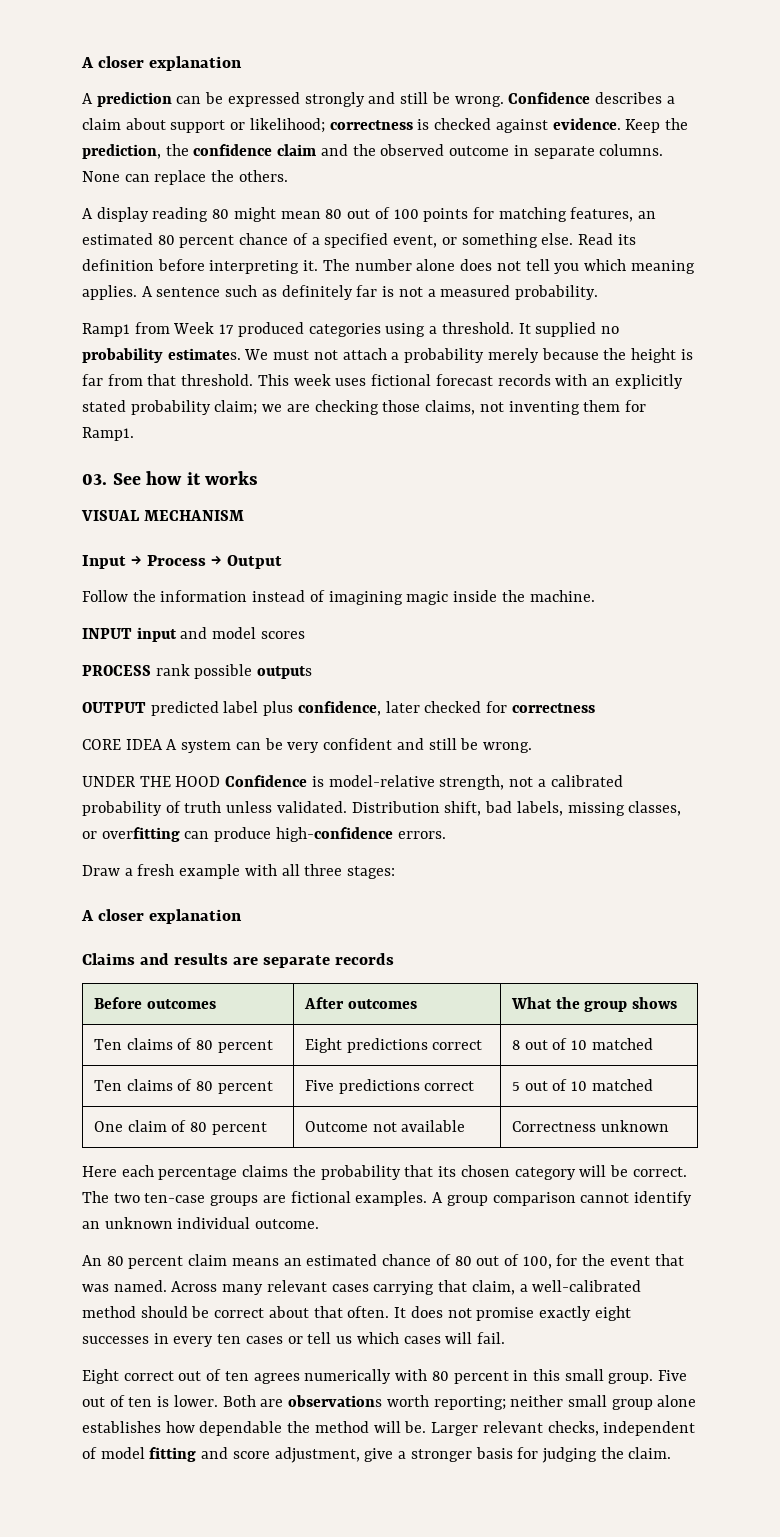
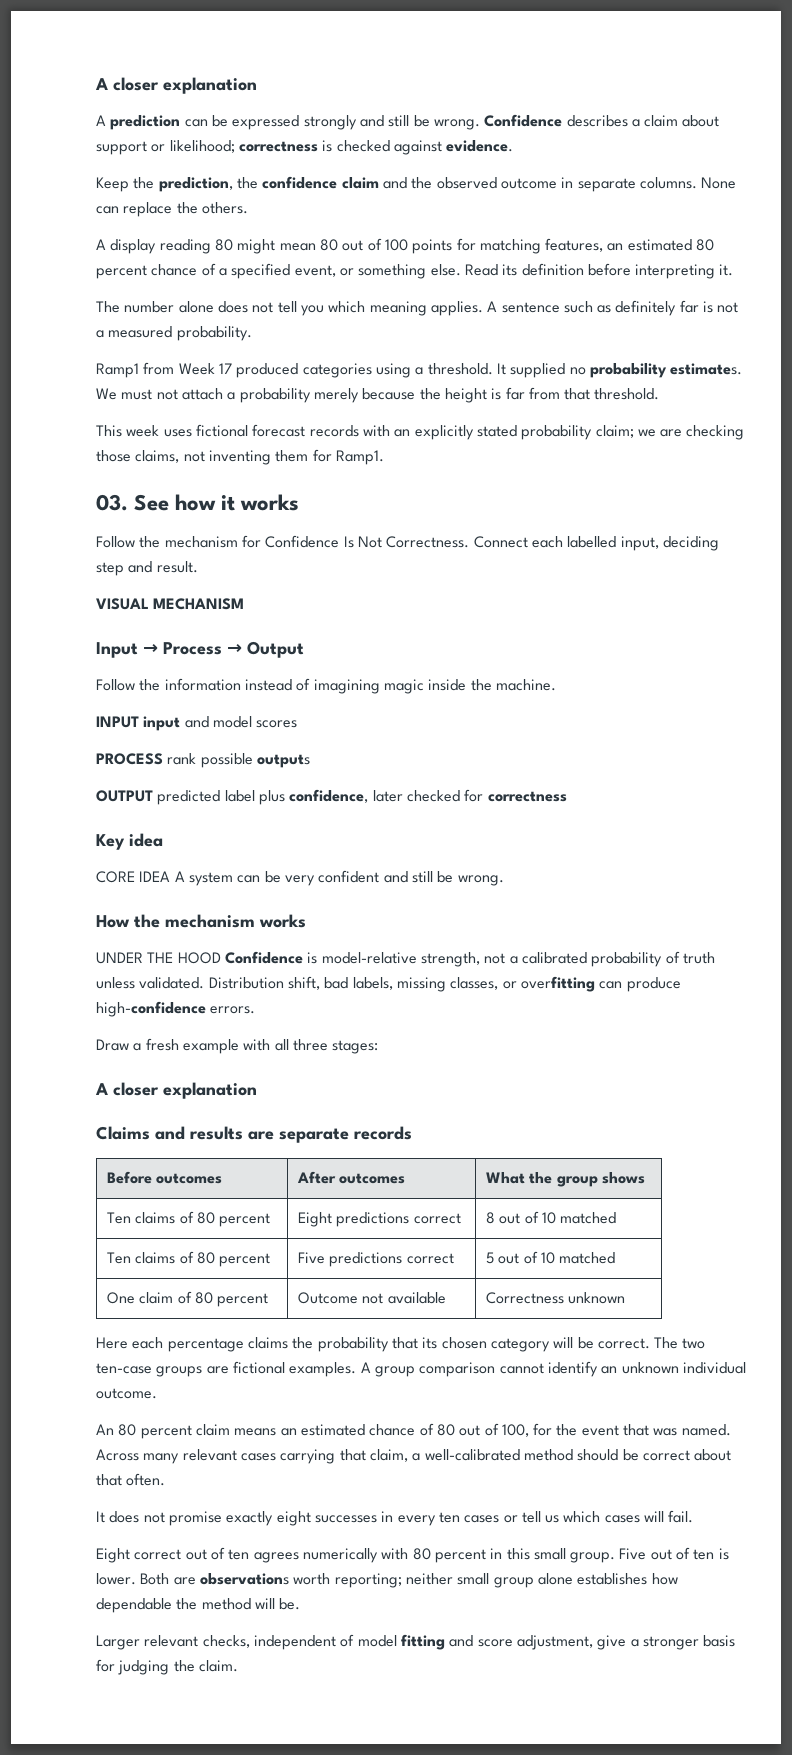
- Confidence describes a claim about support or likelihood; correctness is checked against evidence. Keep the prediction, the confidence claim and the observed outcome in separate columns.
+ Confidence describes a claim about support or likelihood; correctness is checked against evidence.
+ Keep the prediction, the confidence claim and the observed outcome in separate columns.
- Read its definition before interpreting it. The number alone does not tell you which meaning applies.
+ Read its definition before interpreting it.
+ The number alone does not tell you which meaning applies.
- We must not attach a probability merely because the height is far from that threshold. This week uses fictional forecast records with an explicitly stated probability claim; we are checking those claims, not inventing them for Ramp1.
+ We must not attach a probability merely because the height is far from that threshold.
+ This week uses fictional forecast records with an explicitly stated probability claim; we are checking those claims, not inventing them for Ramp1.
+ Follow the mechanism for Confidence Is Not Correctness. Connect each labelled input, deciding step and result.
+ Key idea
+ How the mechanism works
- Across many relevant cases carrying that claim, a well-calibrated method should be correct about that often. It does not promise exactly eight successes in every ten cases or tell us which cases will fail.
+ Across many relevant cases carrying that claim, a well-calibrated method should be correct about that often.
+ It does not promise exactly eight successes in every ten cases or tell us which cases will fail.
- Both are observations worth reporting; neither small group alone establishes how dependable the method will be. Larger relevant checks, independent of model fitting and score adjustment, give a stronger basis for judging the claim.
+ Both are observations worth reporting; neither small group alone establishes how dependable the method will be.
+ Larger relevant checks, independent of model fitting and score adjustment, give a stronger basis for judging the claim.

